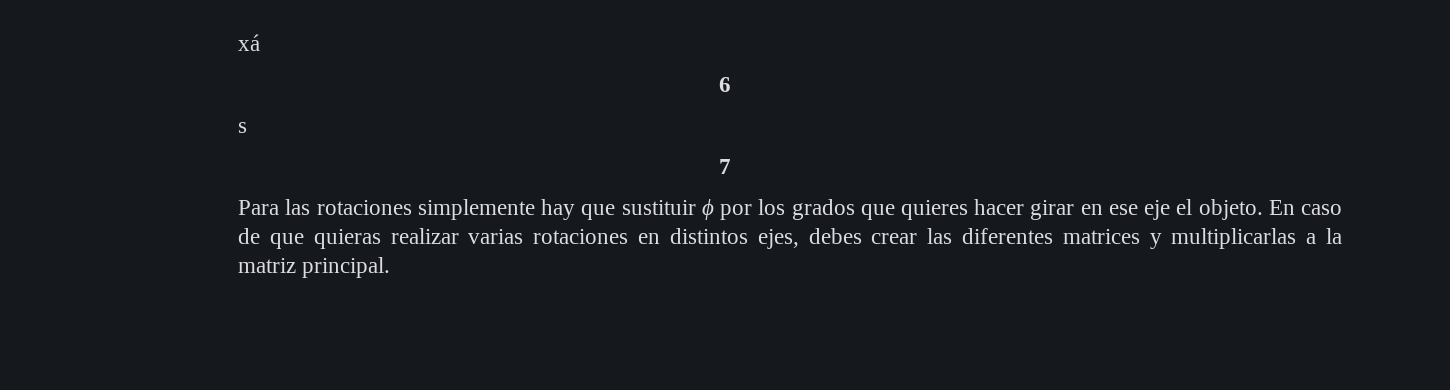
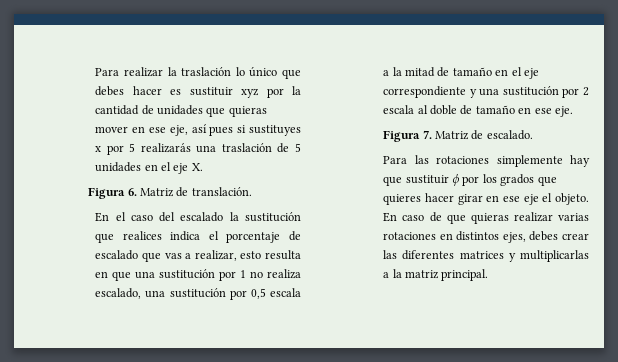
- xá
- 6
- s
- 7
+ Para realizar la traslación lo único que debes hacer es sustituir xyz por la cantidad de unidades que quieras mover en ese eje, así pues si sustituyes x por 5 realizarás una traslación de 5 unidades en el eje X.
+ Figura 6. Matriz de translación.
+ En el caso del escalado la sustitución que realices indica el porcentaje de escalado que vas a realizar, esto resulta en que una sustitución por 1 no realiza escalado, una sustitución por 0,5 escala a la mitad de tamaño en el eje correspondiente y una sustitución por 2 escala al doble de tamaño en ese eje.
+ Figura 7. Matriz de escalado.

